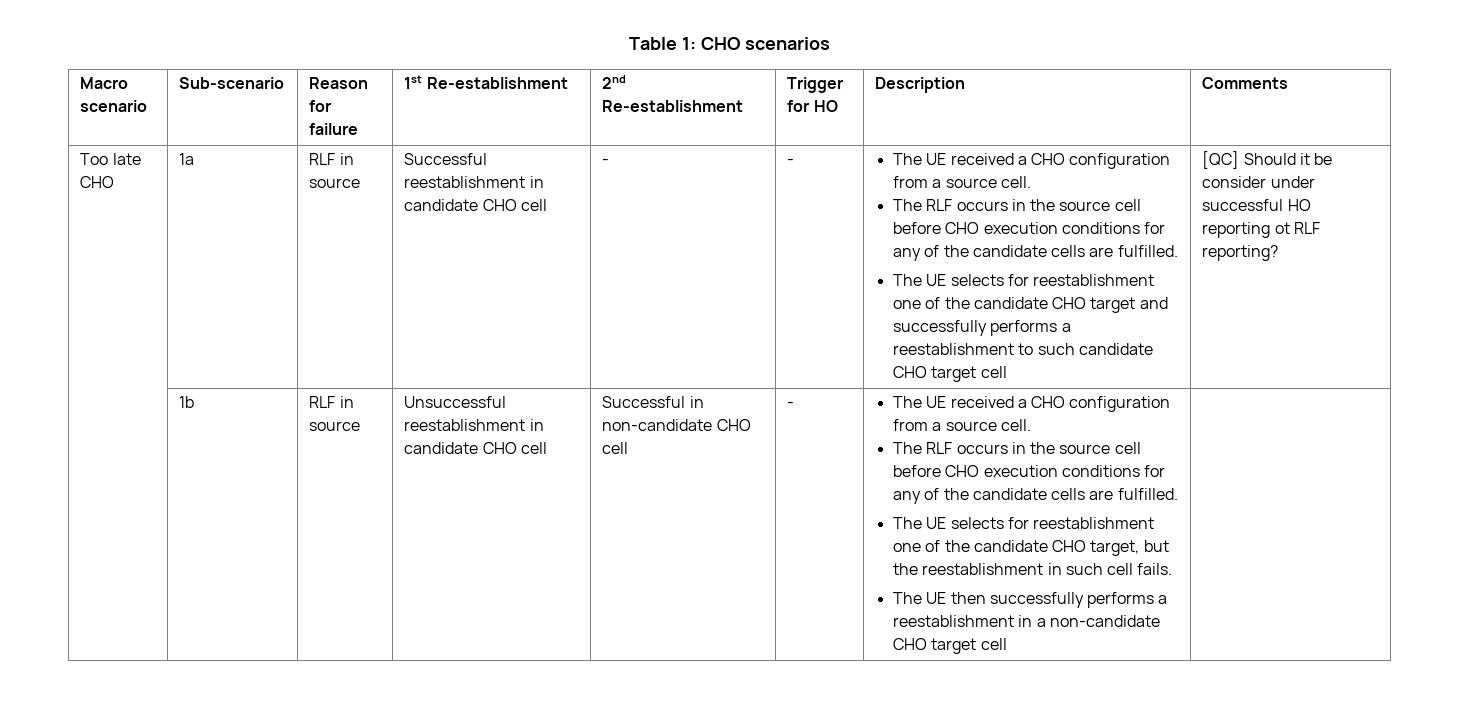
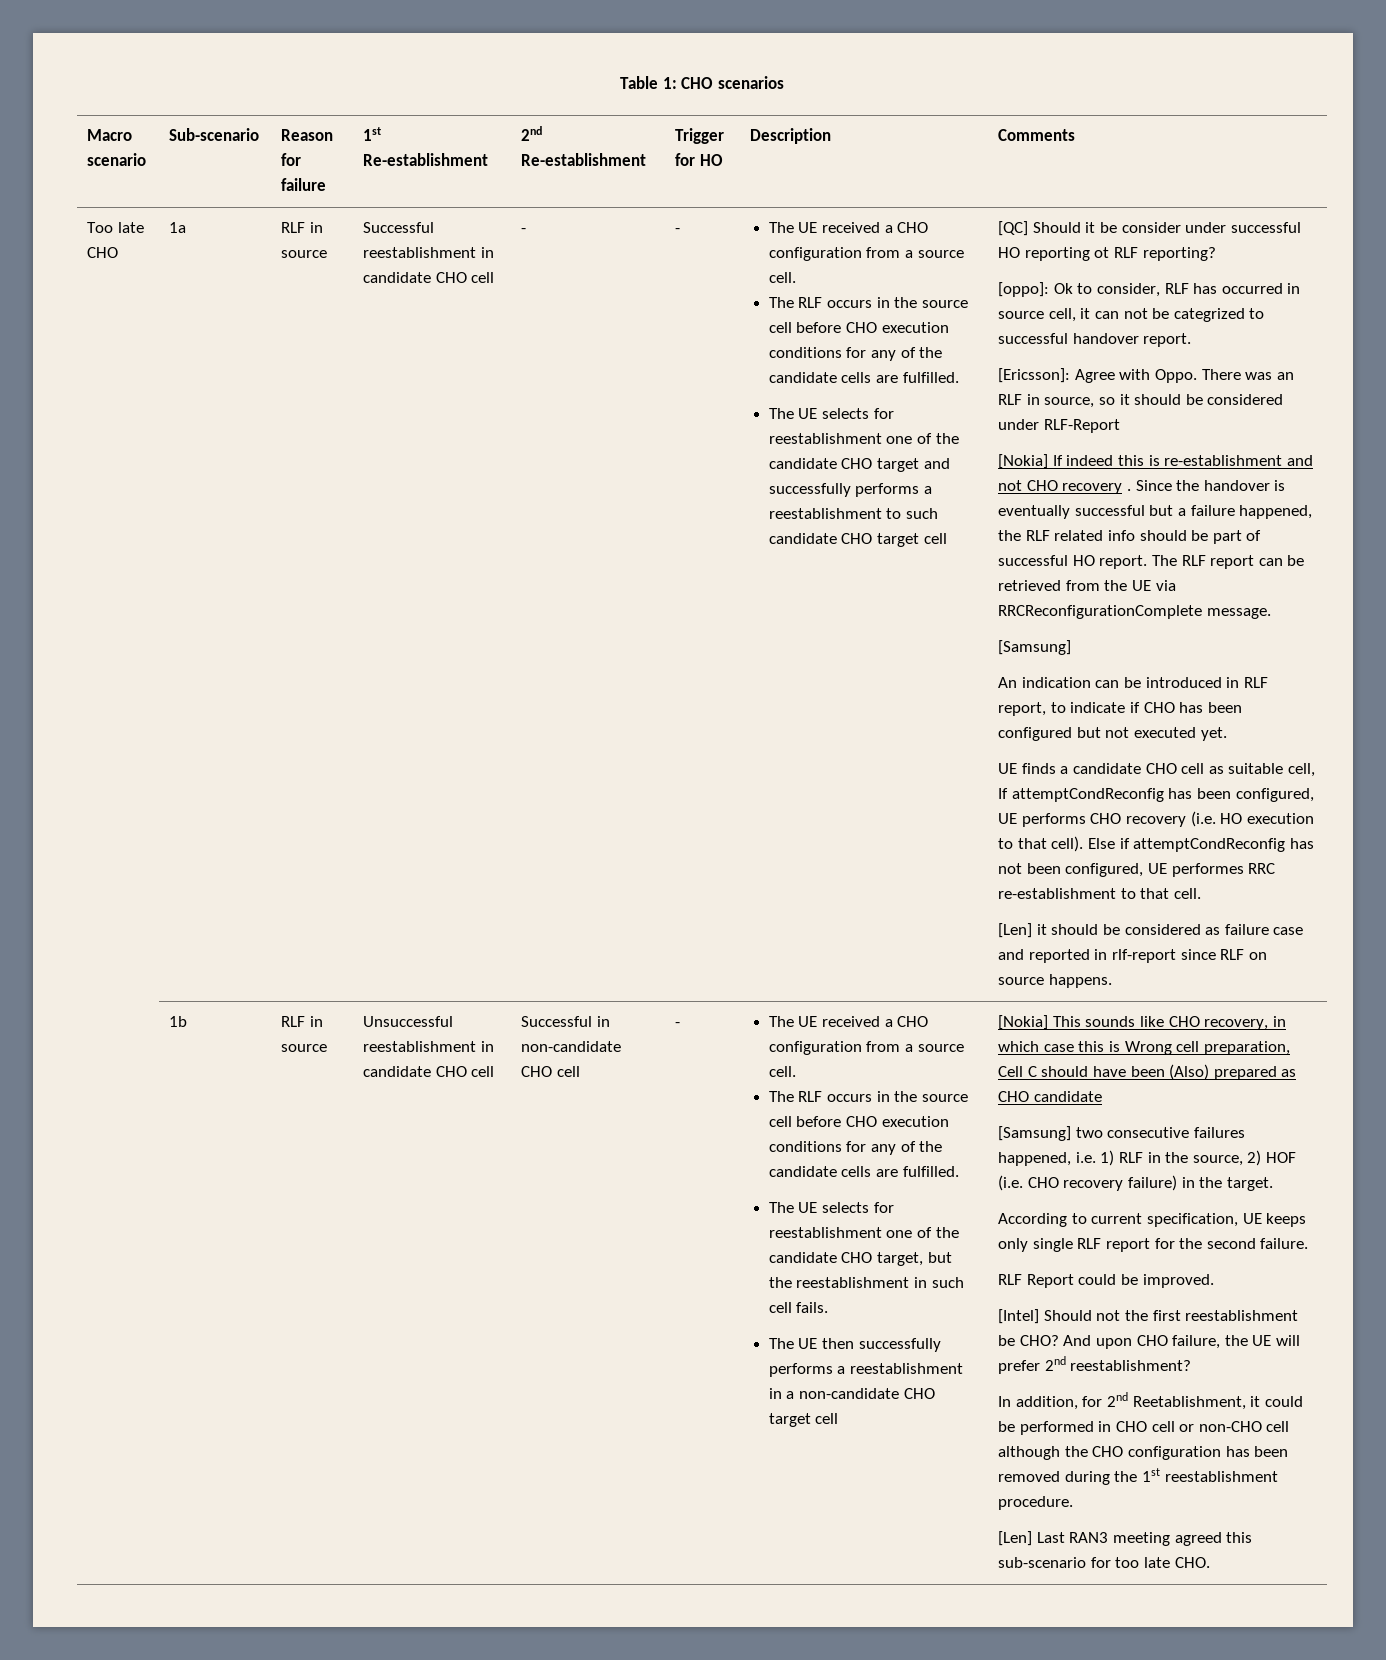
+ [oppo]: Ok to consider, RLF has occurred in source cell, it can not be categrized to successful handover report.
+ [Ericsson]: Agree with Oppo. There was an RLF in source, so it should be considered under RLF-Report
+ [Nokia] If indeed this is re-establishment and not CHO recovery . Since the handover is eventually successful but a failure happened, the RLF related info should be part of successful HO report. The RLF report can be retrieved from the UE via RRCReconfigurationComplete message.
+ [Samsung]
+ An indication can be introduced in RLF report, to indicate if CHO has been configured but not executed yet.
+ UE finds a candidate CHO cell as suitable cell, If attemptCondReconfig has been configured, UE performs CHO recovery (i.e. HO execution to that cell). Else if attemptCondReconfig has not been configured, UE performes RRC re-establishment to that cell.
+ [Len] it should be considered as failure case and reported in rlf-report since RLF on source happens.
+ [Nokia] This sounds like CHO recovery, in which case this is Wrong cell preparation, Cell C should have been (Also) prepared as CHO candidate
+ [Samsung] two consecutive failures happened, i.e. 1) RLF in the source, 2) HOF (i.e. CHO recovery failure) in the target.
+ According to current specification, UE keeps only single RLF report for the second failure.
+ RLF Report could be improved.
+ [Intel] Should not the first reestablishment be CHO? And upon CHO failure, the UE will prefer 2nd reestablishment?
+ In addition, for 2nd Reetablishment, it could be performed in CHO cell or non-CHO cell although the CHO configuration has been removed during the 1st reestablishment procedure.
+ [Len] Last RAN3 meeting agreed this sub-scenario for too late CHO.

